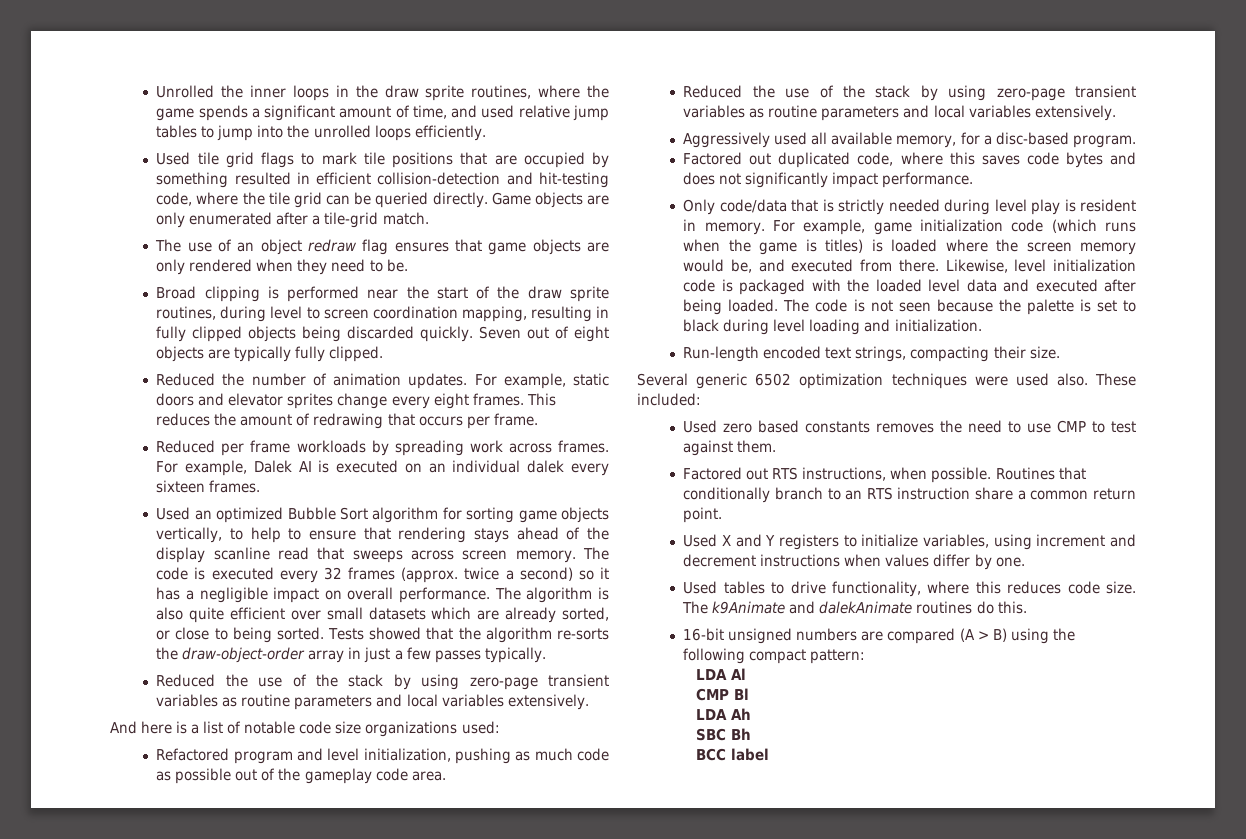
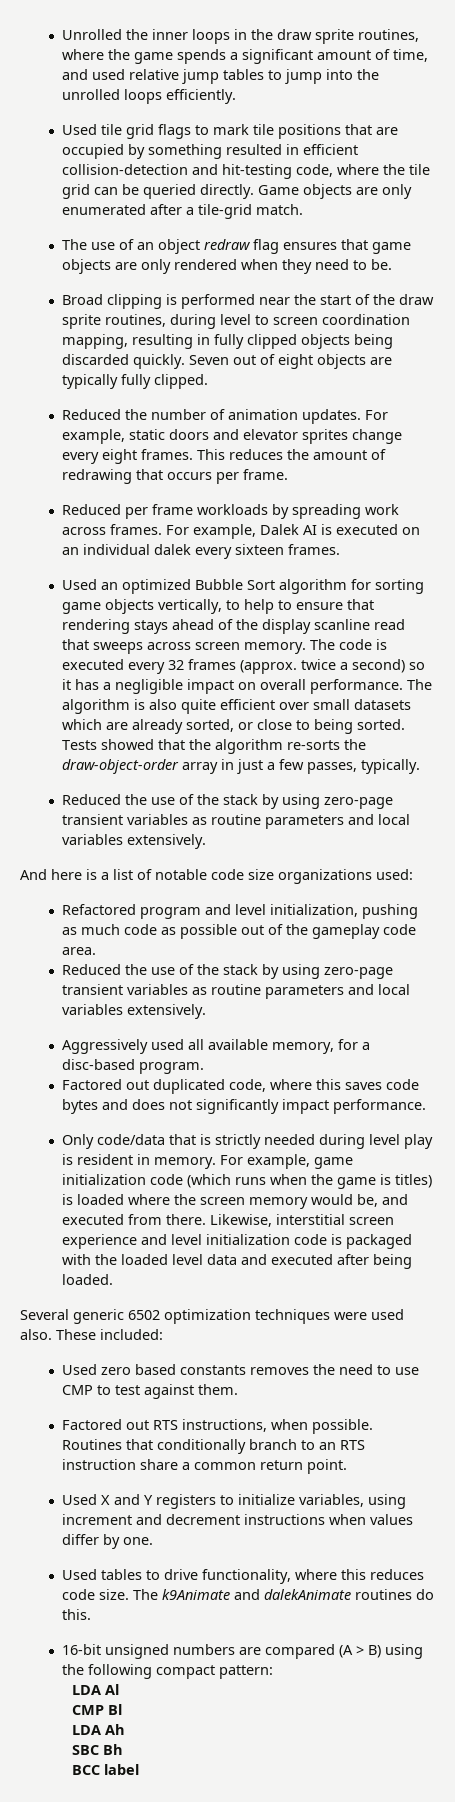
- Tests showed that the algorithm re-sorts the draw-object-order array in just a few passes typically.
+ Tests showed that the algorithm re-sorts the draw-object-order array in just a few passes, typically.
- Likewise, level initialization code is packaged with the loaded level data and executed after being loaded. The code is not seen because the palette is set to black during level loading and initialization.
- Run-length encoded text strings, compacting their size.
+ Likewise, interstitial screen experience and level initialization code is packaged with the loaded level data and executed after being loaded.

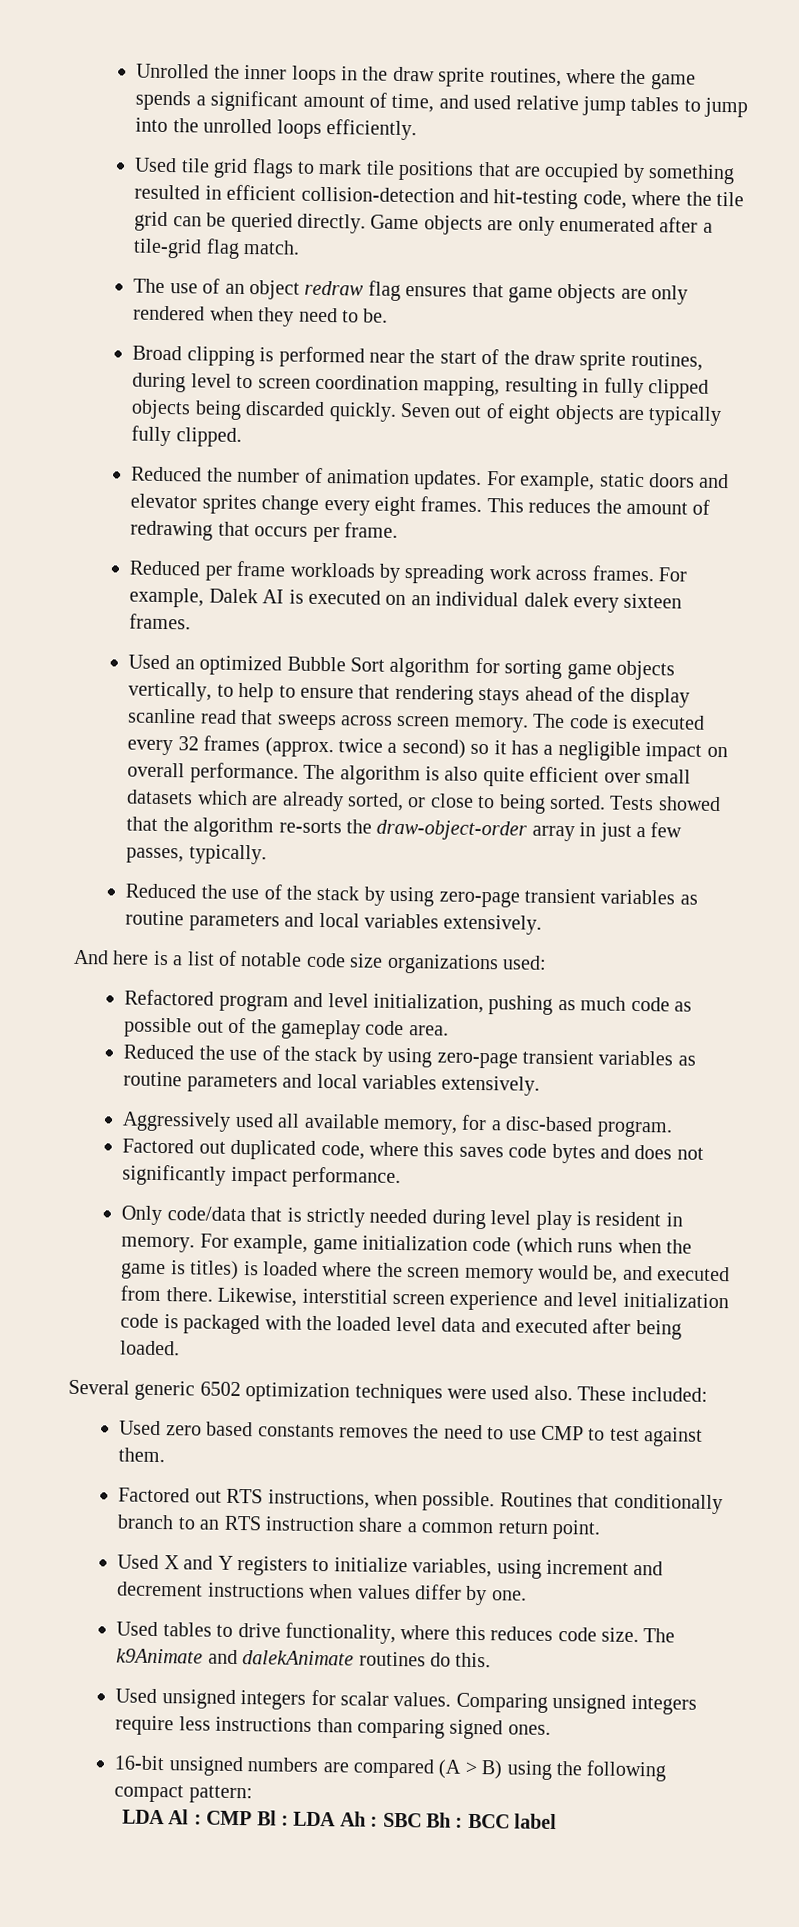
- Game objects are only enumerated after a tile-grid match.
+ Game objects are only enumerated after a tile-grid flag match.
+ Used unsigned integers for scalar values. Comparing unsigned integers require less instructions than comparing signed ones.
- LDA Al
- CMP Bl
- LDA Ah
- SBC Bh
- BCC label
+ LDA Al : CMP Bl : LDA Ah : SBC Bh : BCC label

